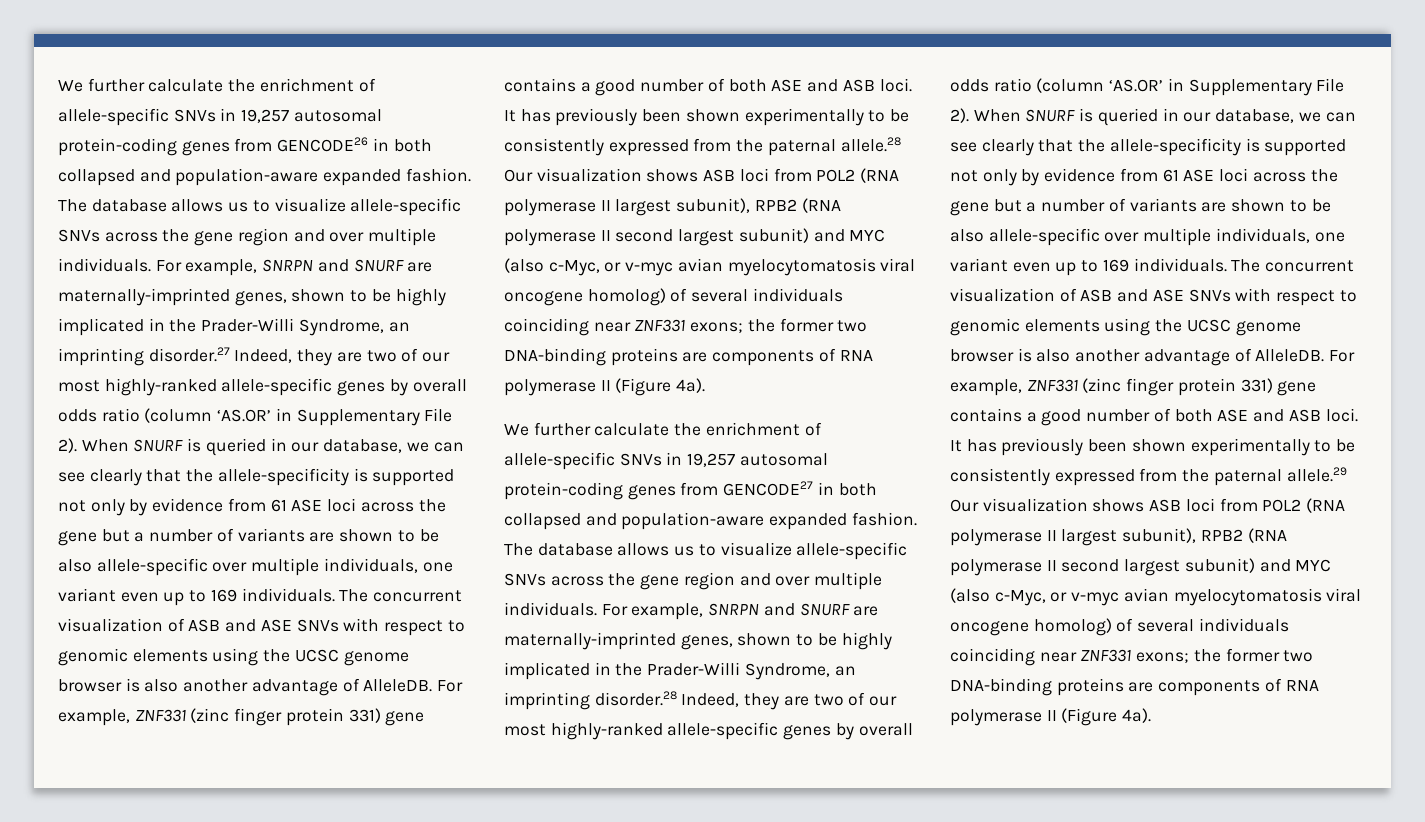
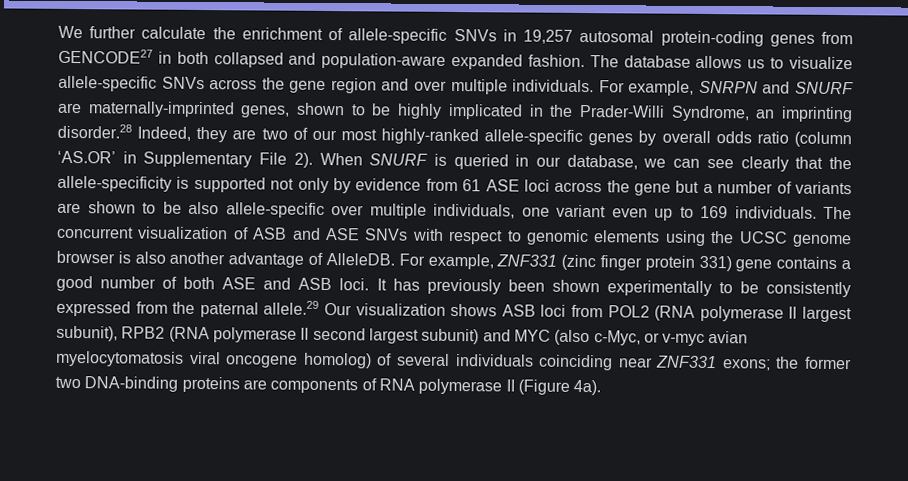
- We further calculate the enrichment of allele-specific SNVs in 19,257 autosomal protein-coding genes from GENCODE26 in both collapsed and population-aware expanded fashion. The database allows us to visualize allele-specific SNVs across the gene region and over multiple individuals. For example, SNRPN and SNURF are maternally-imprinted genes, shown to be highly implicated in the Prader-Willi Syndrome, an imprinting disorder.27 Indeed, they are two of our most highly-ranked allele-specific genes by overall odds ratio (column ‘AS.OR’ in Supplementary File 2). When SNURF is queried in our database, we can see clearly that the allele-specificity is supported not only by evidence from 61 ASE loci across the gene but a number of variants are shown to be also allele-specific over multiple individuals, one variant even up to 169 individuals. The concurrent visualization of ASB and ASE SNVs with respect to genomic elements using the UCSC genome browser is also another advantage of AlleleDB. For example, ZNF331 (zinc finger protein 331) gene contains a good number of both ASE and ASB loci. It has previously been shown experimentally to be consistently expressed from the paternal allele.28 Our visualization shows ASB loci from POL2 (RNA polymerase II largest subunit), RPB2 (RNA polymerase II second largest subunit) and MYC (also c-Myc, or v-myc avian myelocytomatosis viral oncogene homolog) of several individuals coinciding near ZNF331 exons; the former two DNA-binding proteins are components of RNA polymerase II (Figure 4a).

